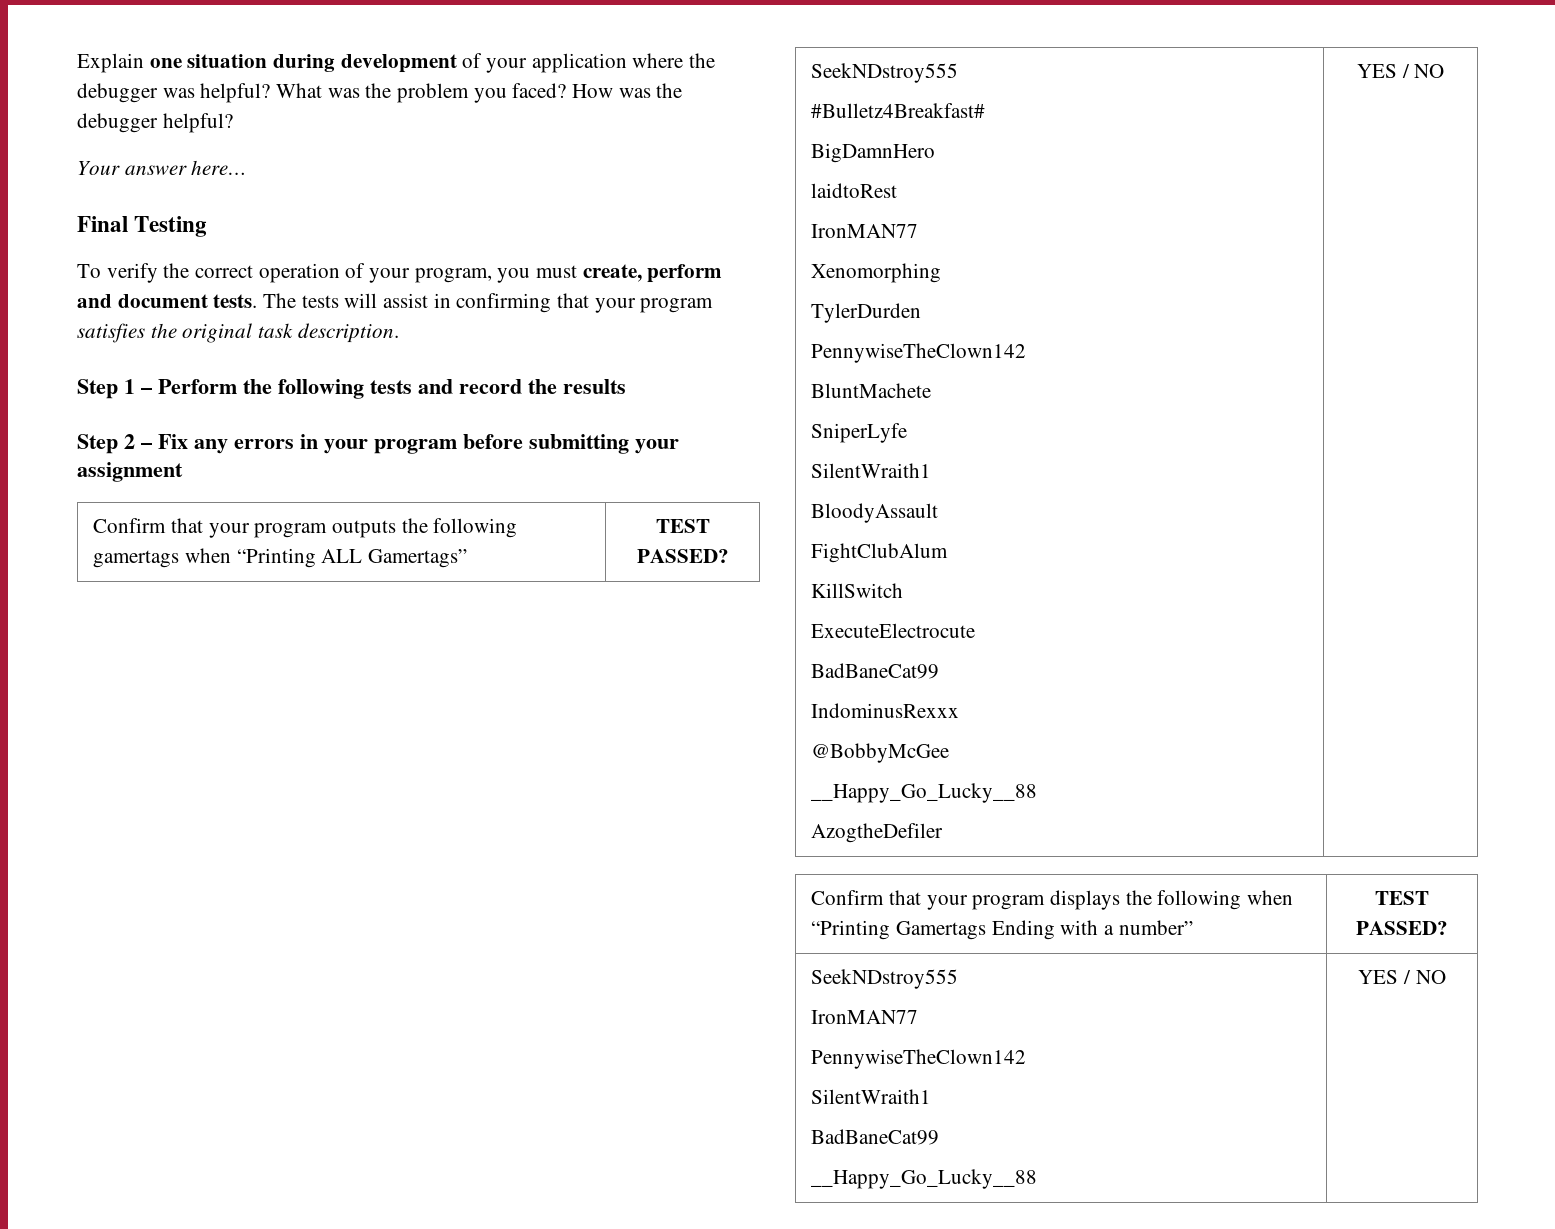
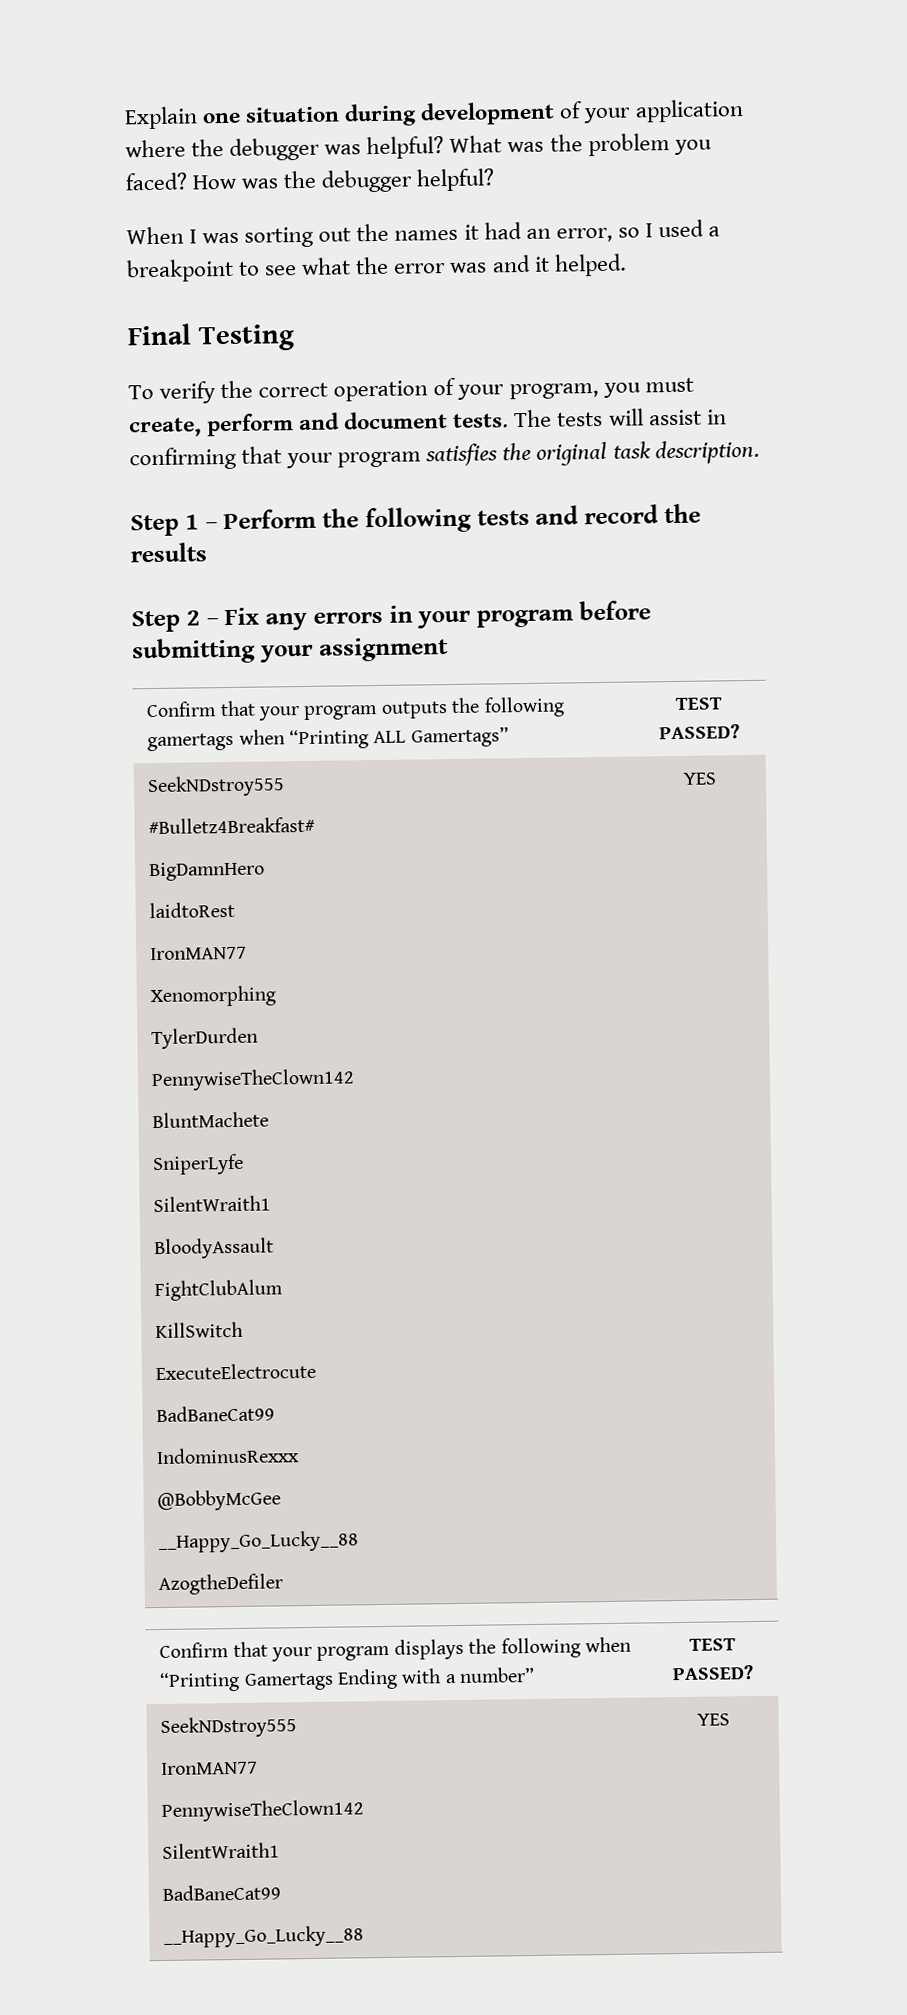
- Your answer here…
+ When I was sorting out the names it had an error, so I used a breakpoint to see what the error was and it helped.
  Confirm that your program outputs the following gamertags when “Printing ALL Gamertags” | TEST PASSED?
  SeekNDstroy555
  #Bulletz4Breakfast#
  BigDamnHero
  laidtoRest
  IronMAN77
  Xenomorphing
  TylerDurden
  PennywiseTheClown142
  BluntMachete
  SniperLyfe
  SilentWraith1
  BloodyAssault
  FightClubAlum
  KillSwitch
  ExecuteElectrocute
  BadBaneCat99
  IndominusRexxx
  @BobbyMcGee
  __Happy_Go_Lucky__88
- AzogtheDefiler | YES / NO
+ AzogtheDefiler | YES
  Confirm that your program displays the following when “Printing Gamertags Ending with a number” | TEST PASSED?
  SeekNDstroy555
  IronMAN77
  PennywiseTheClown142
  SilentWraith1
  BadBaneCat99
- __Happy_Go_Lucky__88 | YES / NO
+ __Happy_Go_Lucky__88 | YES

